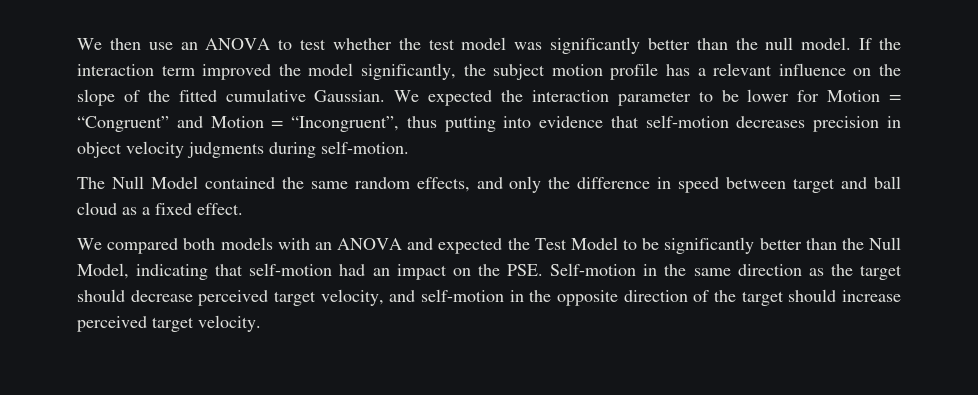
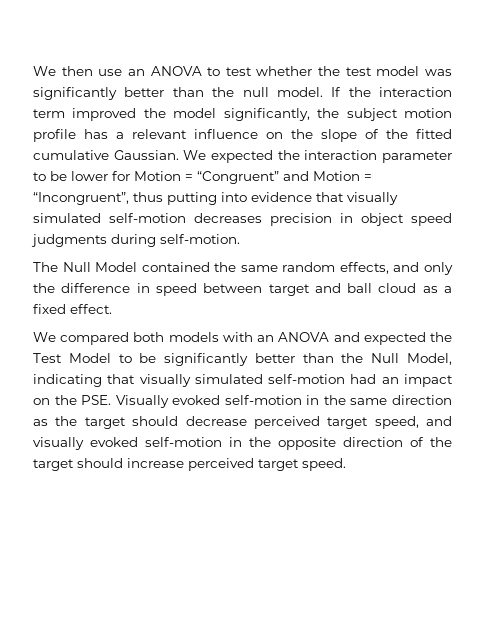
- We expected the interaction parameter to be lower for Motion = “Congruent” and Motion = “Incongruent”, thus putting into evidence that self-motion decreases precision in object velocity judgments during self-motion.
+ We expected the interaction parameter to be lower for Motion = “Congruent” and Motion = “Incongruent”, thus putting into evidence that visually simulated self-motion decreases precision in object speed judgments during self-motion.
- We compared both models with an ANOVA and expected the Test Model to be significantly better than the Null Model, indicating that self-motion had an impact on the PSE. Self-motion in the same direction as the target should decrease perceived target velocity, and self-motion in the opposite direction of the target should increase perceived target velocity.
+ We compared both models with an ANOVA and expected the Test Model to be significantly better than the Null Model, indicating that visually simulated self-motion had an impact on the PSE. Visually evoked self-motion in the same direction as the target should decrease perceived target speed, and visually evoked self-motion in the opposite direction of the target should increase perceived target speed.

